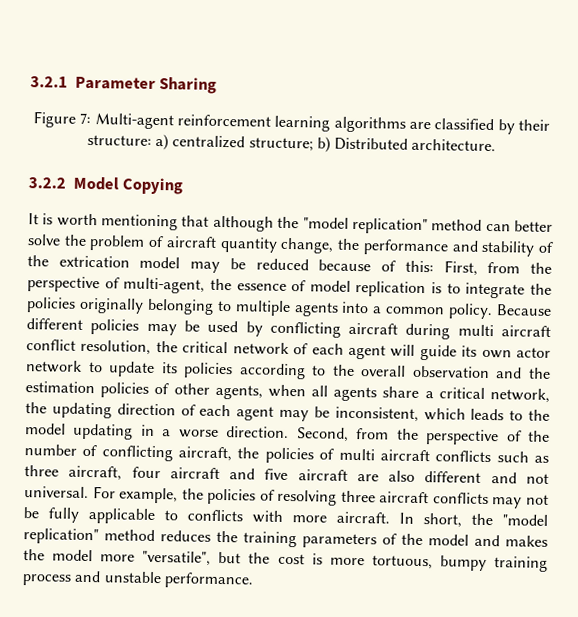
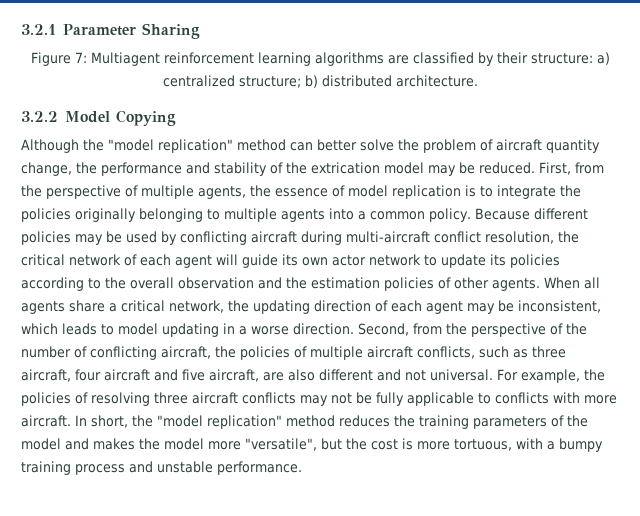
- Figure 7: Multi-agent reinforcement learning algorithms are classified by their structure: a) centralized structure; b) Distributed architecture.
+ Figure 7: Multiagent reinforcement learning algorithms are classified by their structure: a) centralized structure; b) distributed architecture.
- It is worth mentioning that although the "model replication" method can better solve the problem of aircraft quantity change, the performance and stability of the extrication model may be reduced because of this: First, from the perspective of multi-agent, the essence of model replication is to integrate the policies originally belonging to multiple agents into a common policy.
+ Although the "model replication" method can better solve the problem of aircraft quantity change, the performance and stability of the extrication model may be reduced. First, from the perspective of multiple agents, the essence of model replication is to integrate the policies originally belonging to multiple agents into a common policy.
- Because different policies may be used by conflicting aircraft during multi aircraft conflict resolution, the critical network of each agent will guide its own actor network to update its policies according to the overall observation and the estimation policies of other agents, when all agents share a critical network, the updating direction of each agent may be inconsistent, which leads to the model updating in a worse direction.
+ Because different policies may be used by conflicting aircraft during multi-aircraft conflict resolution, the critical network of each agent will guide its own actor network to update its policies according to the overall observation and the estimation policies of other agents. When all agents share a critical network, the updating direction of each agent may be inconsistent, which leads to model updating in a worse direction.
- Second, from the perspective of the number of conflicting aircraft, the policies of multi aircraft conflicts such as three aircraft, four aircraft and five aircraft are also different and not universal.
+ Second, from the perspective of the number of conflicting aircraft, the policies of multiple aircraft conflicts, such as three aircraft, four aircraft and five aircraft, are also different and not universal.
- In short, the "model replication" method reduces the training parameters of the model and makes the model more "versatile", but the cost is more tortuous, bumpy training process and unstable performance.
+ In short, the "model replication" method reduces the training parameters of the model and makes the model more "versatile", but the cost is more tortuous, with a bumpy training process and unstable performance.

